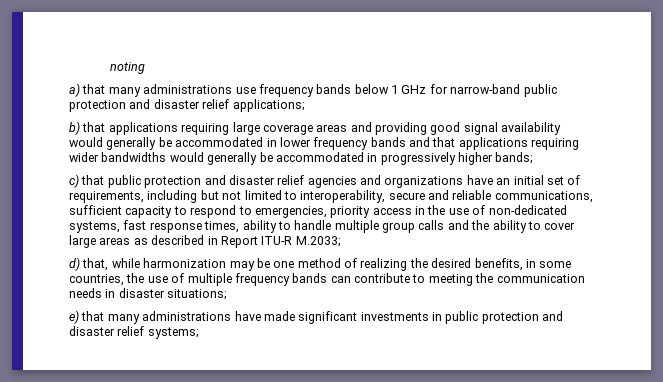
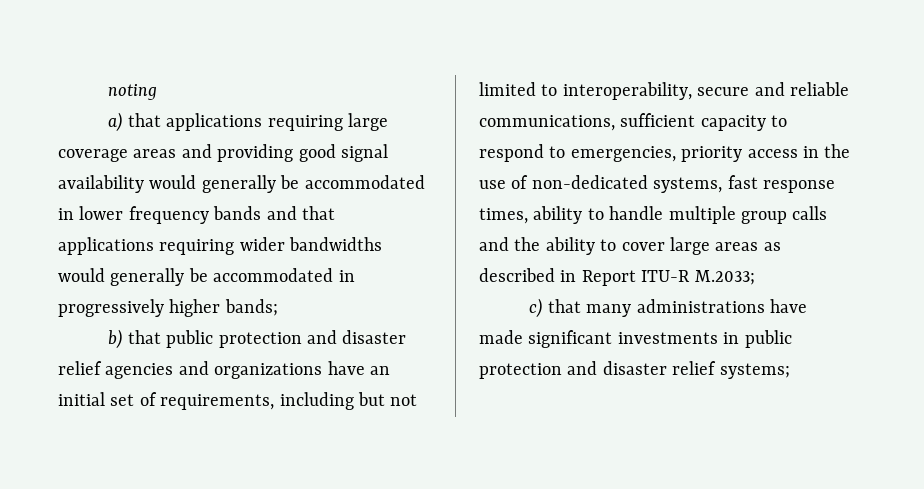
- a) that many administrations use frequency bands below 1 GHz for narrow-band public protection and disaster relief applications;
- b) that applications requiring large coverage areas and providing good signal availability would generally be accommodated in lower frequency bands and that applications requiring wider bandwidths would generally be accommodated in progressively higher bands;
+ a) that applications requiring large coverage areas and providing good signal availability would generally be accommodated in lower frequency bands and that applications requiring wider bandwidths would generally be accommodated in progressively higher bands;
- c) that public protection and disaster relief agencies and organizations have an initial set of requirements, including but not limited to interoperability, secure and reliable communications, sufficient capacity to respond to emergencies, priority access in the use of non-dedicated systems, fast response times, ability to handle multiple group calls and the ability to cover large areas as described in Report ITU-R M.2033;
+ b) that public protection and disaster relief agencies and organizations have an initial set of requirements, including but not limited to interoperability, secure and reliable communications, sufficient capacity to respond to emergencies, priority access in the use of non-dedicated systems, fast response times, ability to handle multiple group calls and the ability to cover large areas as described in Report ITU-R M.2033;
- d) that, while harmonization may be one method of realizing the desired benefits, in some countries, the use of multiple frequency bands can contribute to meeting the communication needs in disaster situations;
- e) that many administrations have made significant investments in public protection and disaster relief systems;
+ c) that many administrations have made significant investments in public protection and disaster relief systems;

